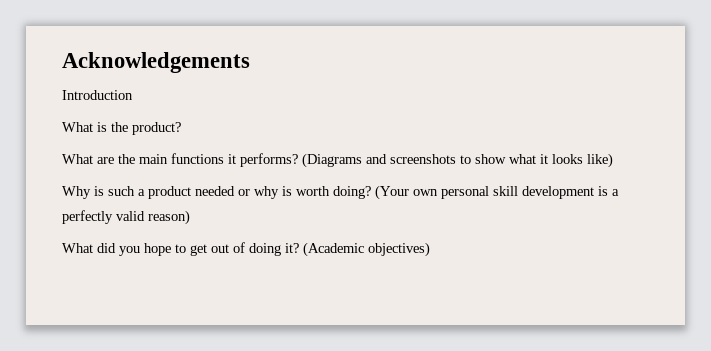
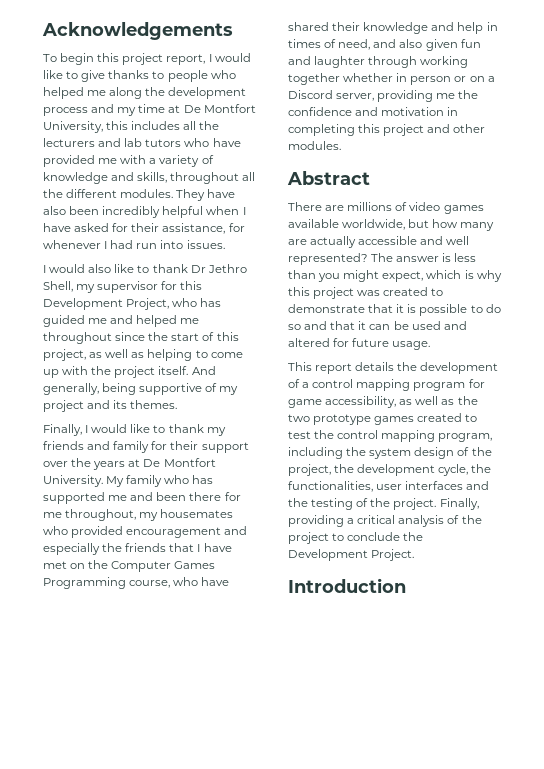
+ To begin this project report, I would like to give thanks to people who helped me along the development process and my time at De Montfort University, this includes all the lecturers and lab tutors who have provided me with a variety of knowledge and skills, throughout all the different modules. They have also been incredibly helpful when I have asked for their assistance, for whenever I had run into issues.
+ I would also like to thank Dr Jethro Shell, my supervisor for this Development Project, who has guided me and helped me throughout since the start of this project, as well as helping to come up with the project itself. And generally, being supportive of my project and its themes.
+ Finally, I would like to thank my friends and family for their support over the years at De Montfort University. My family who has supported me and been there for me throughout, my housemates who provided encouragement and especially the friends that I have met on the Computer Games Programming course, who have shared their knowledge and help in times of need, and also given fun and laughter through working together whether in person or on a Discord server, providing me the confidence and motivation in completing this project and other modules.
+ Abstract
+ There are millions of video games available worldwide, but how many are actually accessible and well represented? The answer is less than you might expect, which is why this project was created to demonstrate that it is possible to do so and that it can be used and altered for future usage.
+ This report details the development of a control mapping program for game accessibility, as well as the two prototype games created to test the control mapping program, including the system design of the project, the development cycle, the functionalities, user interfaces and the testing of the project. Finally, providing a critical analysis of the project to conclude the Development Project.
  Introduction
- What is the product?
- What are the main functions it performs? (Diagrams and screenshots to show what it looks like)
- Why is such a product needed or why is worth doing? (Your own personal skill development is a perfectly valid reason)
- What did you hope to get out of doing it? (Academic objectives)

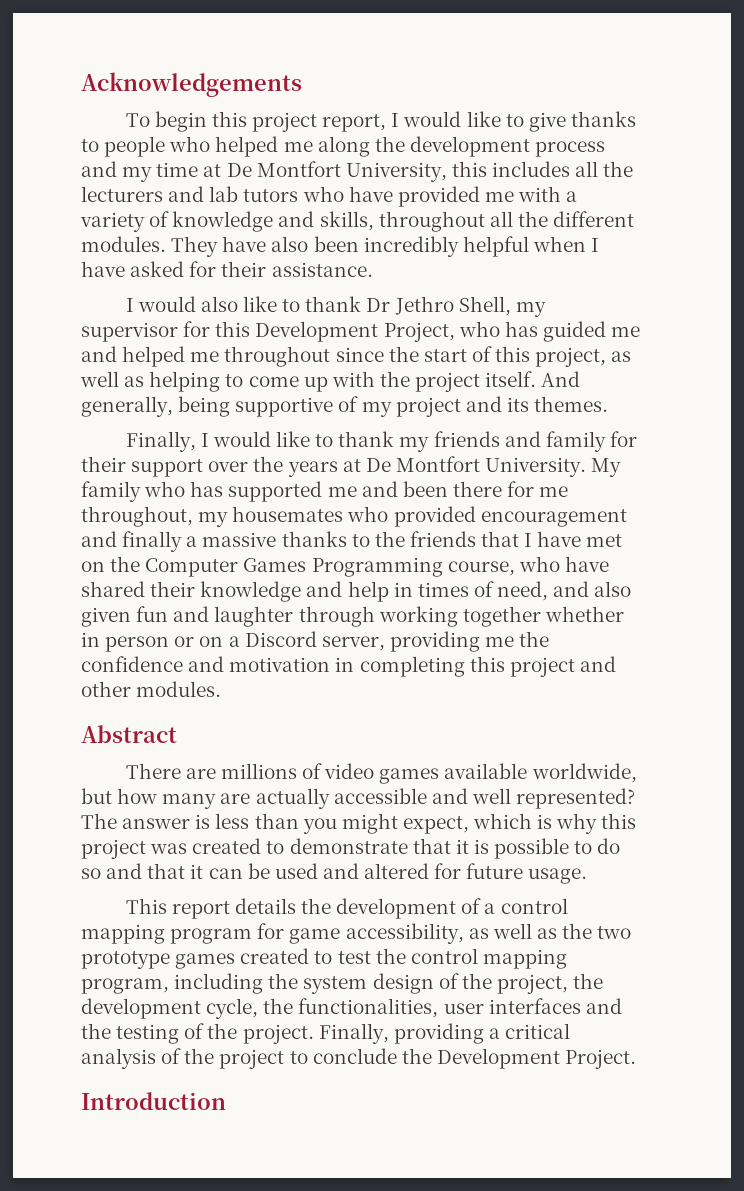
- They have also been incredibly helpful when I have asked for their assistance, for whenever I had run into issues.
+ They have also been incredibly helpful when I have asked for their assistance.
- My family who has supported me and been there for me throughout, my housemates who provided encouragement and especially the friends that I have met on the Computer Games Programming course, who have shared their knowledge and help in times of need, and also given fun and laughter through working together whether in person or on a Discord server, providing me the confidence and motivation in completing this project and other modules.
+ My family who has supported me and been there for me throughout, my housemates who provided encouragement and finally a massive thanks to the friends that I have met on the Computer Games Programming course, who have shared their knowledge and help in times of need, and also given fun and laughter through working together whether in person or on a Discord server, providing me the confidence and motivation in completing this project and other modules.

